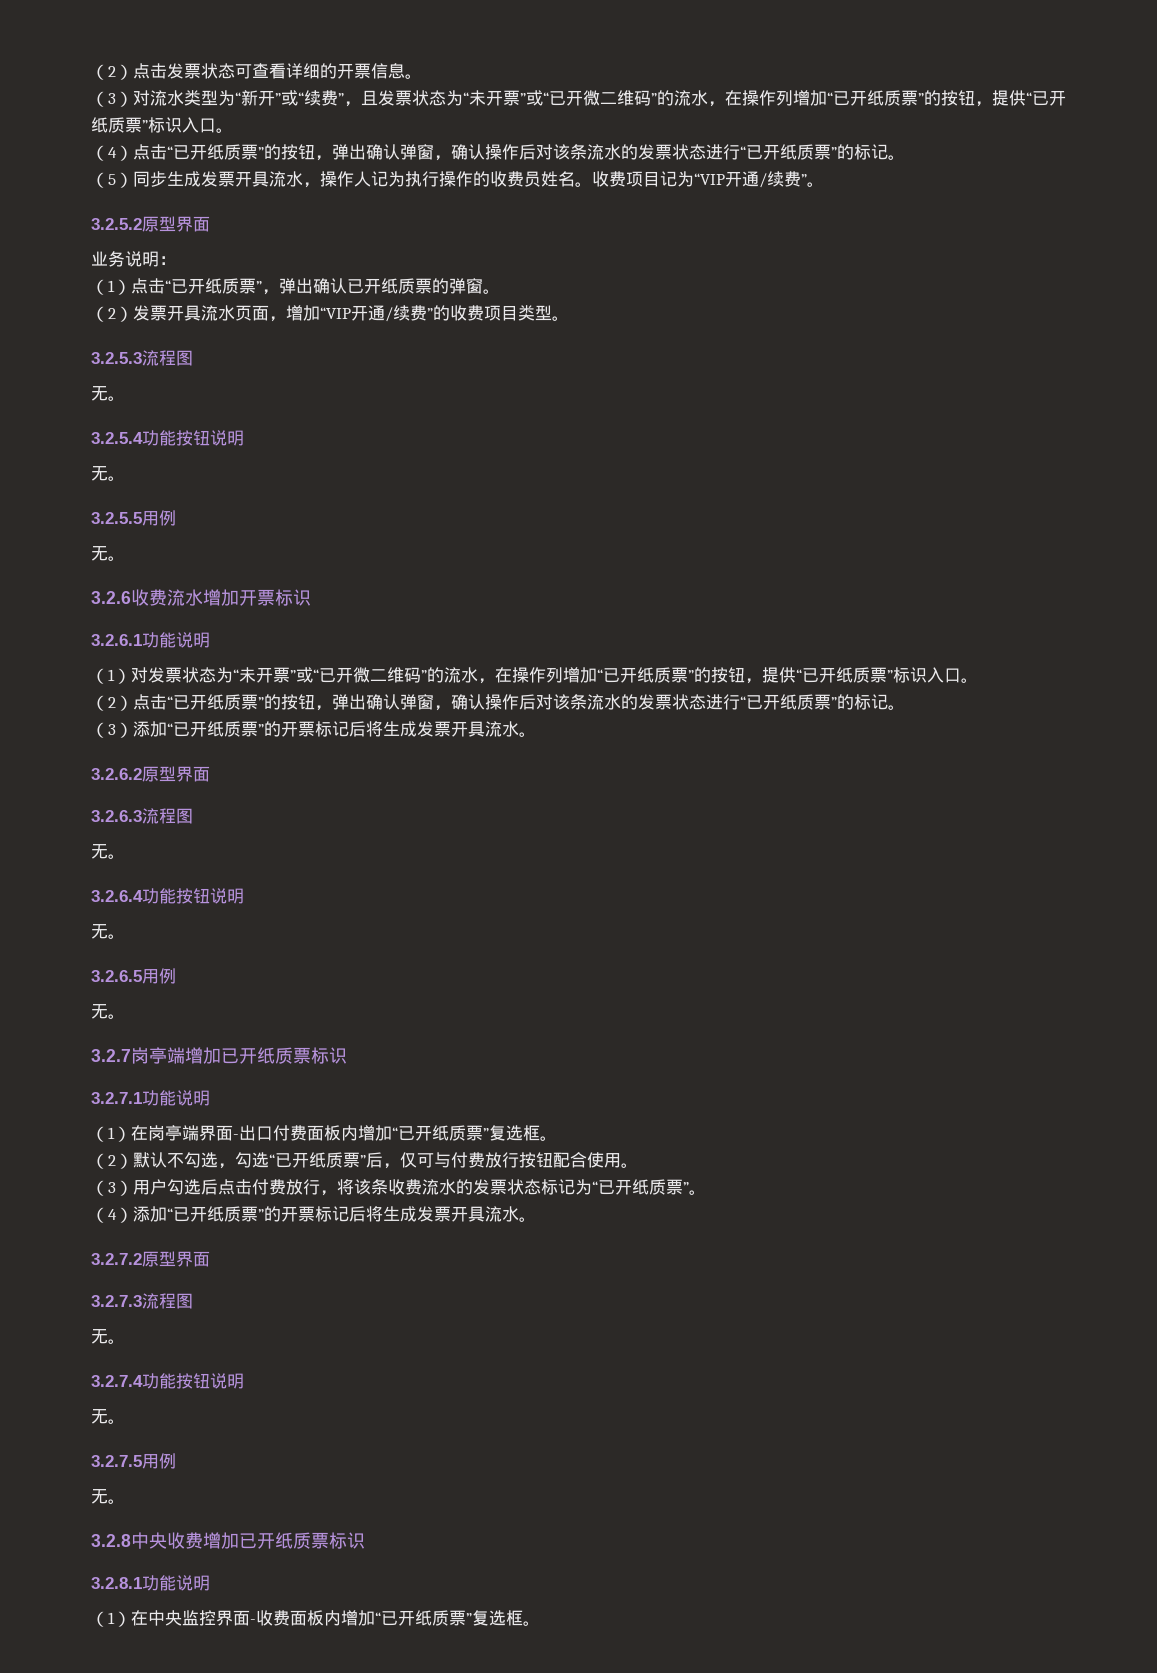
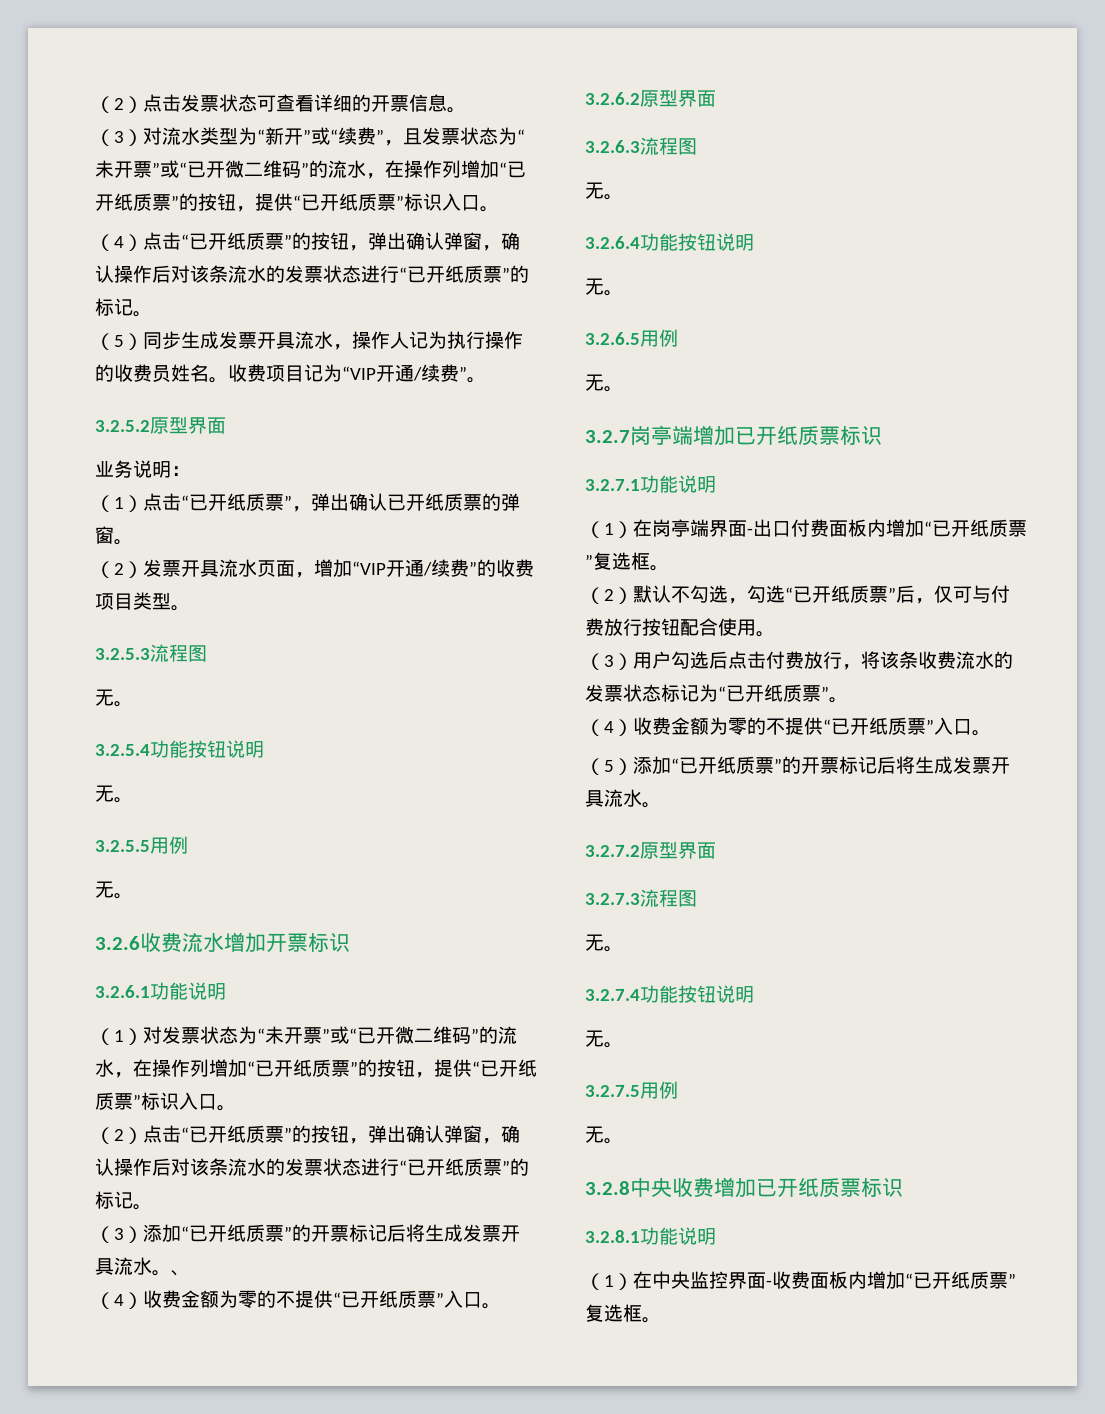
+ 、
+ （4）收费金额为零的不提供“已开纸质票”入口。
  （3）用户勾选后点击付费放行，将该条收费流水的发票状态标记为“已开纸质票”。
- （4）添加“已开纸质票”的开票标记后将生成发票开具流水。
+ （4）收费金额为零的不提供“已开纸质票”入口。
+ （5）添加“已开纸质票”的开票标记后将生成发票开具流水。

